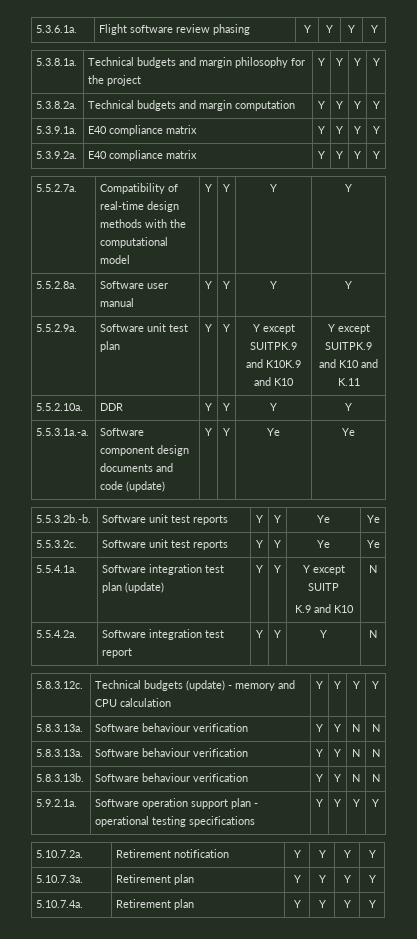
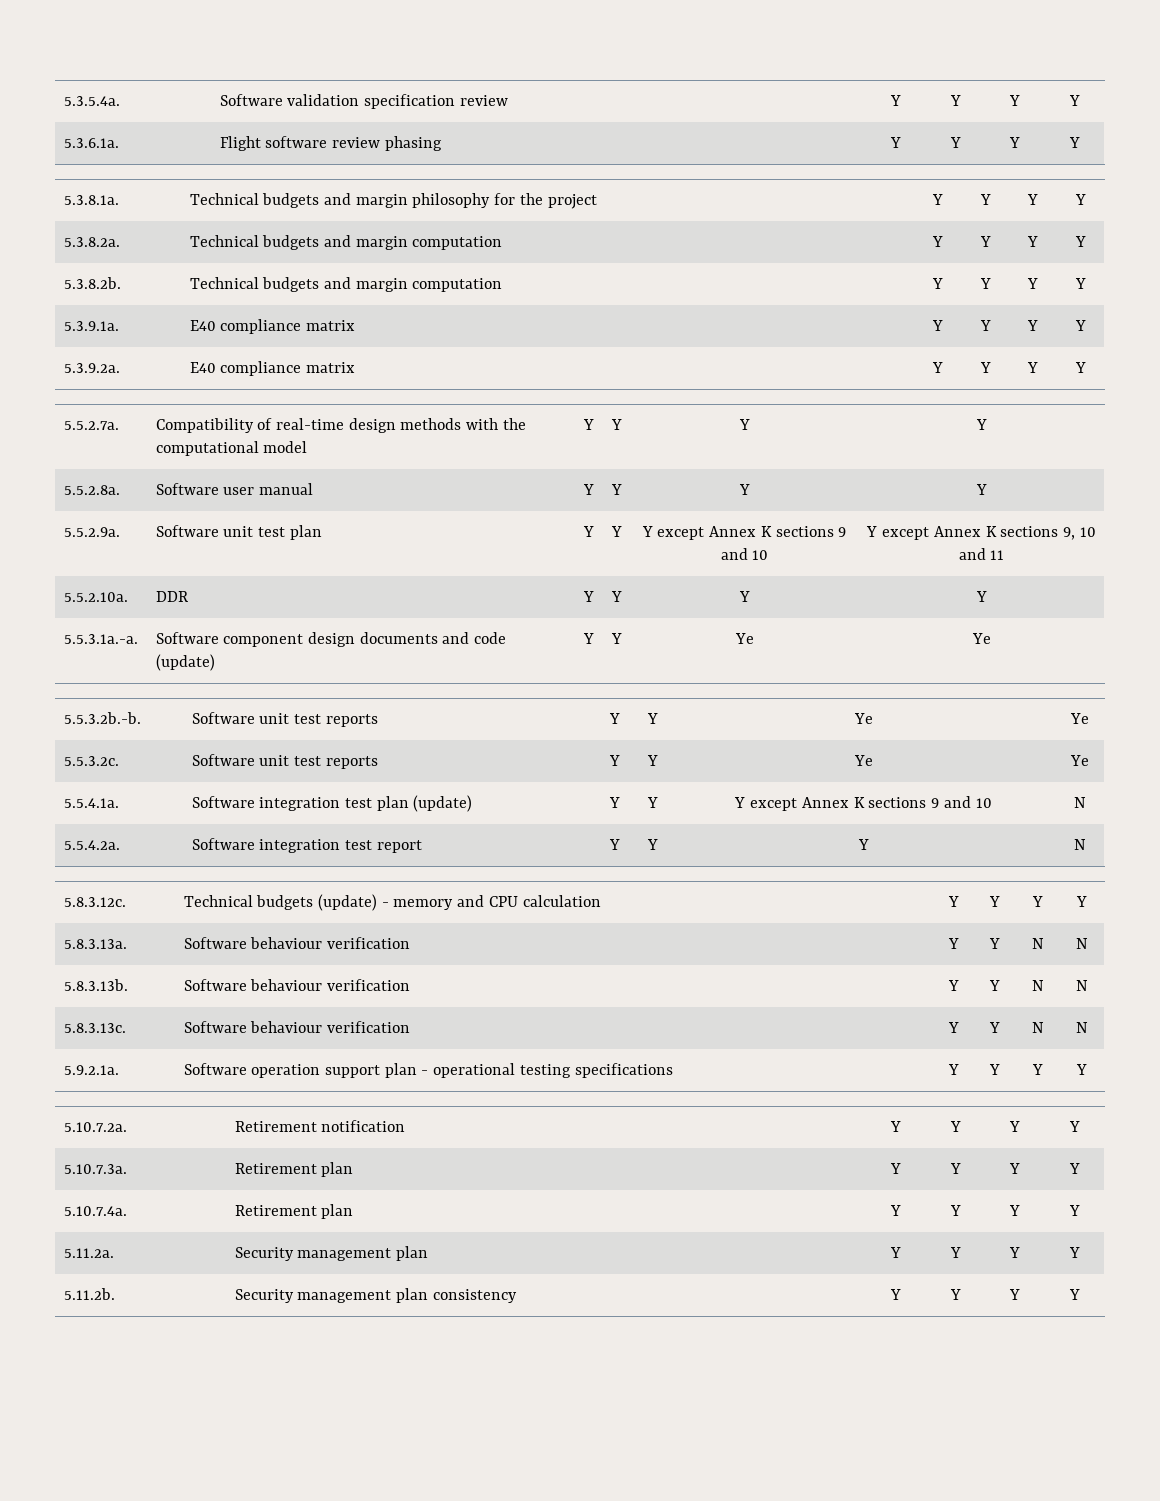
+ 5.3.5.4a. | Software validation specification review | Y | Y | Y | Y
+ 5.3.8.2b. | Technical budgets and margin computation | Y | Y | Y | Y
- 5.5.2.9a. | Software unit test plan | Y | Y | Y except SUITPK.9 and K10K.9 and K10 | Y except SUITPK.9 and K10 and K.11
+ 5.5.2.9a. | Software unit test plan | Y | Y | Y except Annex K sections 9 and 10 | Y except Annex K sections 9, 10 and 11
- 5.5.4.1a. | Software integration test plan (update) | Y | Y | Y except SUITP
- K.9 and K10 | N
+ 5.5.4.1a. | Software integration test plan (update) | Y | Y | Y except Annex K sections 9 and 10 | N
  5.8.3.12c. | Technical budgets (update) - memory and CPU calculation | Y | Y | Y | Y
  5.8.3.13a. | Software behaviour verification | Y | Y | N | N
- 5.8.3.13a. | Software behaviour verification | Y | Y | N | N
  5.8.3.13b. | Software behaviour verification | Y | Y | N | N
+ 5.8.3.13c. | Software behaviour verification | Y | Y | N | N
+ 5.11.2a. | Security management plan | Y | Y | Y | Y
+ 5.11.2b. | Security management plan consistency | Y | Y | Y | Y

